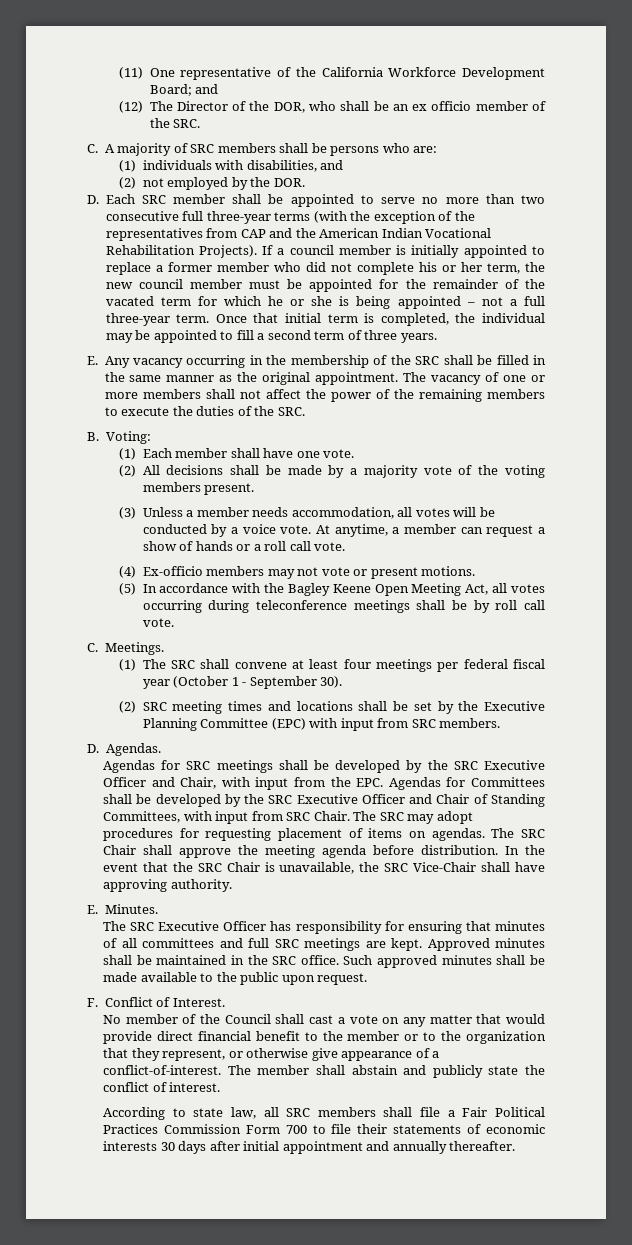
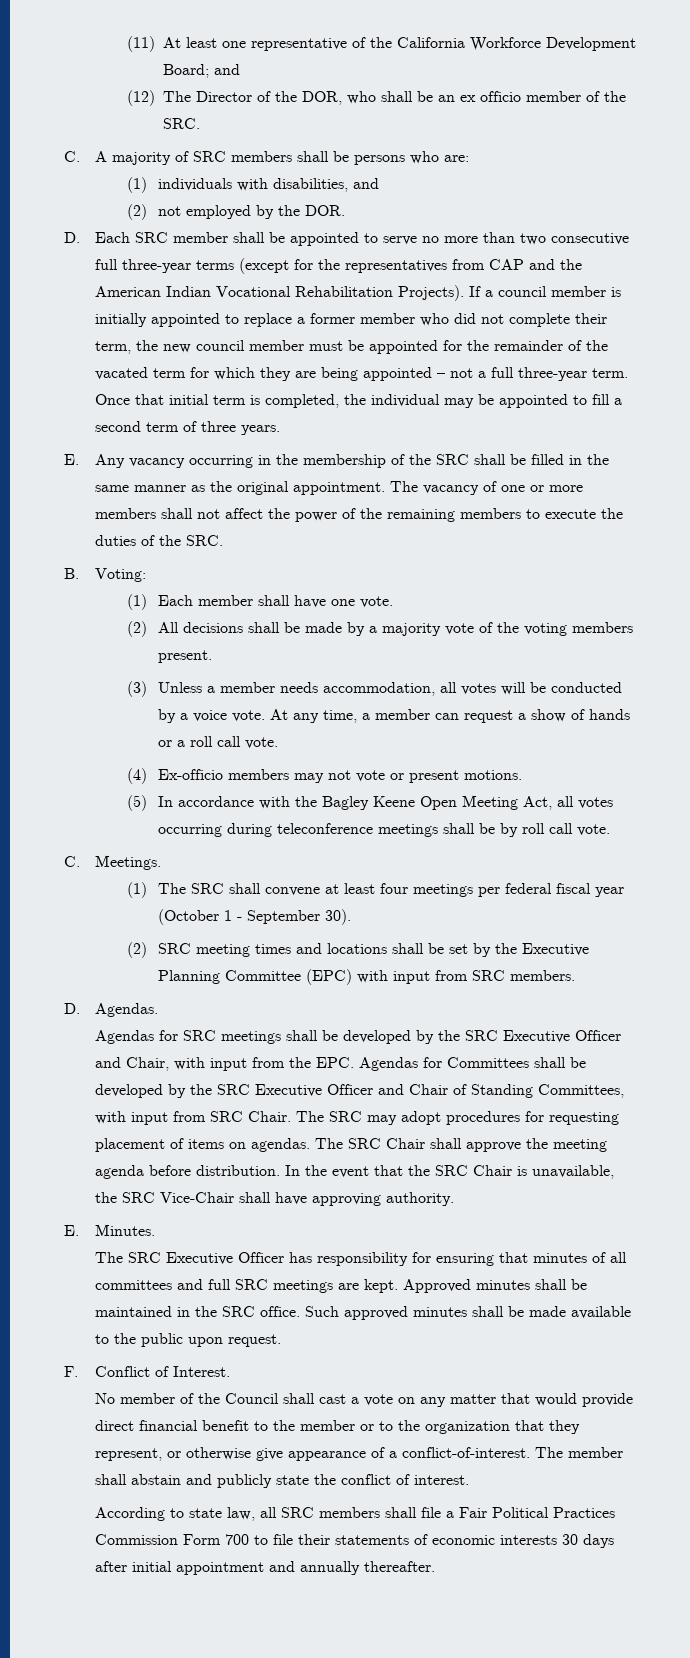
- (11) One representative of the California Workforce Development Board; and
+ (11) At least one representative of the California Workforce Development Board; and
- D. Each SRC member shall be appointed to serve no more than two consecutive full three-year terms (with the exception of the representatives from CAP and the American Indian Vocational Rehabilitation Projects).
+ D. Each SRC member shall be appointed to serve no more than two consecutive full three-year terms (except for the representatives from CAP and the American Indian Vocational Rehabilitation Projects).
- If a council member is initially appointed to replace a former member who did not complete his or her term, the new council member must be appointed for the remainder of the vacated term for which he or she is being appointed – not a full three-year term.
+ If a council member is initially appointed to replace a former member who did not complete their term, the new council member must be appointed for the remainder of the vacated term for which they are being appointed – not a full three-year term.
- At anytime, a member can request a show of hands or a roll call vote.
+ At any time, a member can request a show of hands or a roll call vote.

